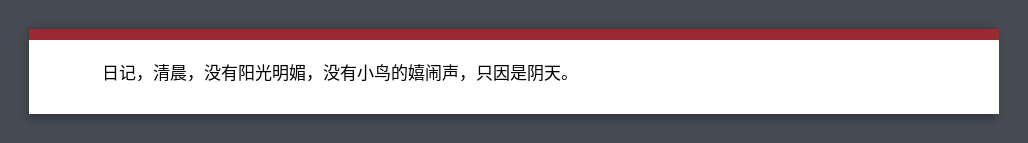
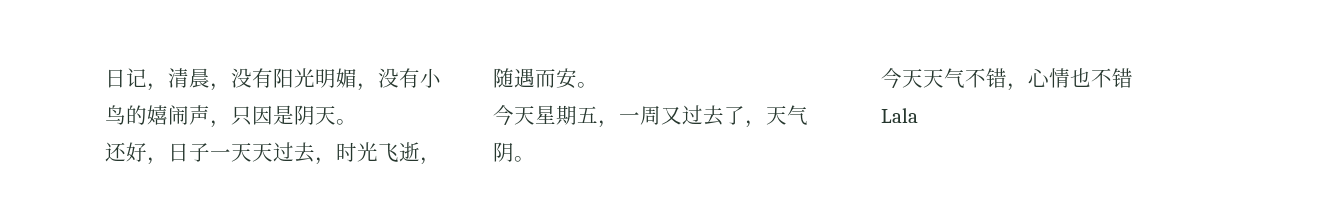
+ 还好，日子一天天过去，时光飞逝，随遇而安。
+ 今天星期五，一周又过去了，天气阴。
+ 今天天气不错，心情也不错
+ Lala

